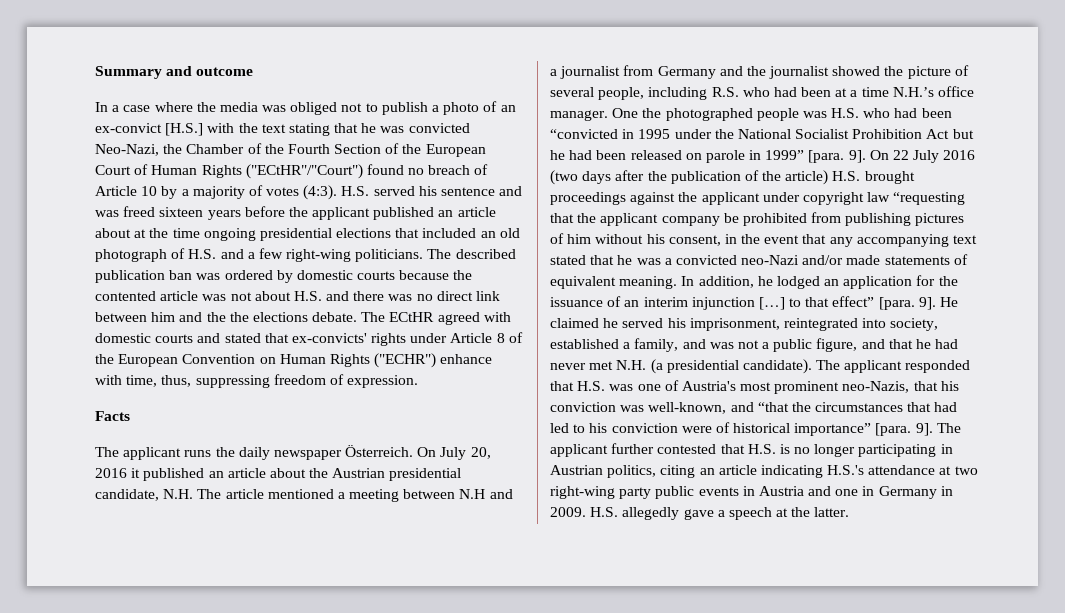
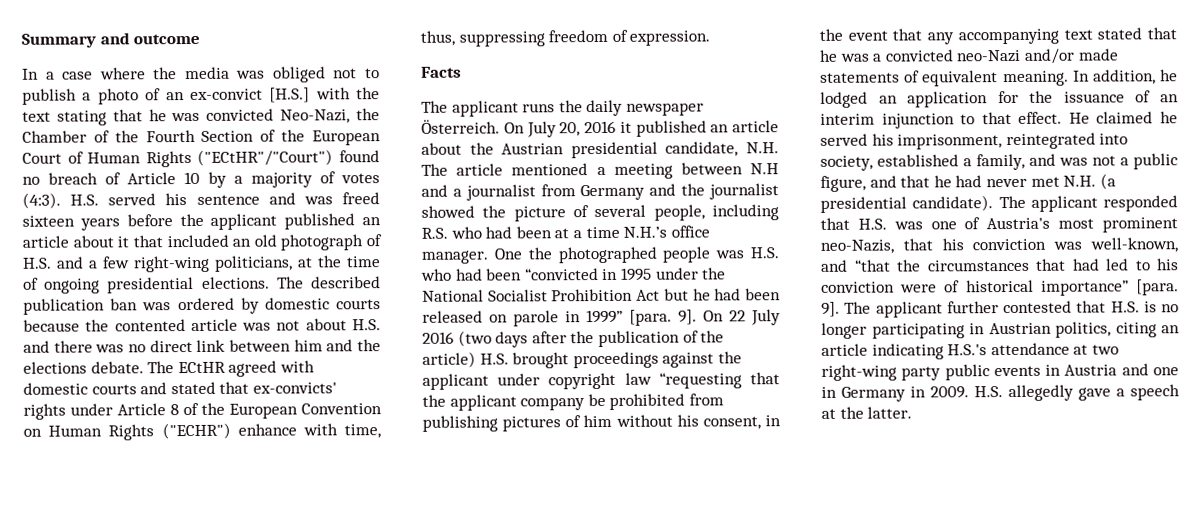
- H.S. served his sentence and was freed sixteen years before the applicant published an article about at the time ongoing presidential elections that included an old photograph of H.S. and a few right-wing politicians.
+ H.S. served his sentence and was freed sixteen years before the applicant published an article about it that included an old photograph of H.S. and a few right-wing politicians, at the time of ongoing presidential elections.
- The described publication ban was ordered by domestic courts because the contented article was not about H.S. and there was no direct link between him and the the elections debate.
+ The described publication ban was ordered by domestic courts because the contented article was not about H.S. and there was no direct link between him and the elections debate.
- In addition, he lodged an application for the issuance of an interim injunction […] to that effect” [para. 9].
+ In addition, he lodged an application for the issuance of an interim injunction to that effect.

